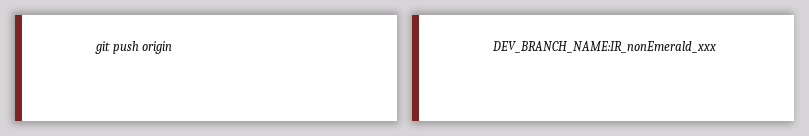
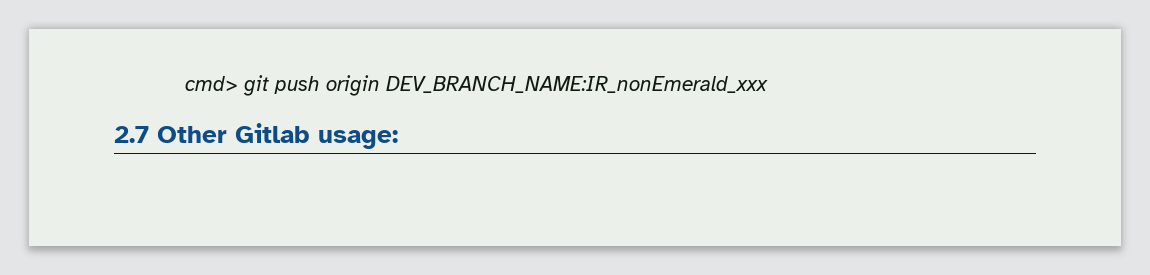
- git push origin DEV_BRANCH_NAME:IR_nonEmerald_xxx
+ cmd> git push origin DEV_BRANCH_NAME:IR_nonEmerald_xxx
+ 2.7 Other Gitlab usage:

